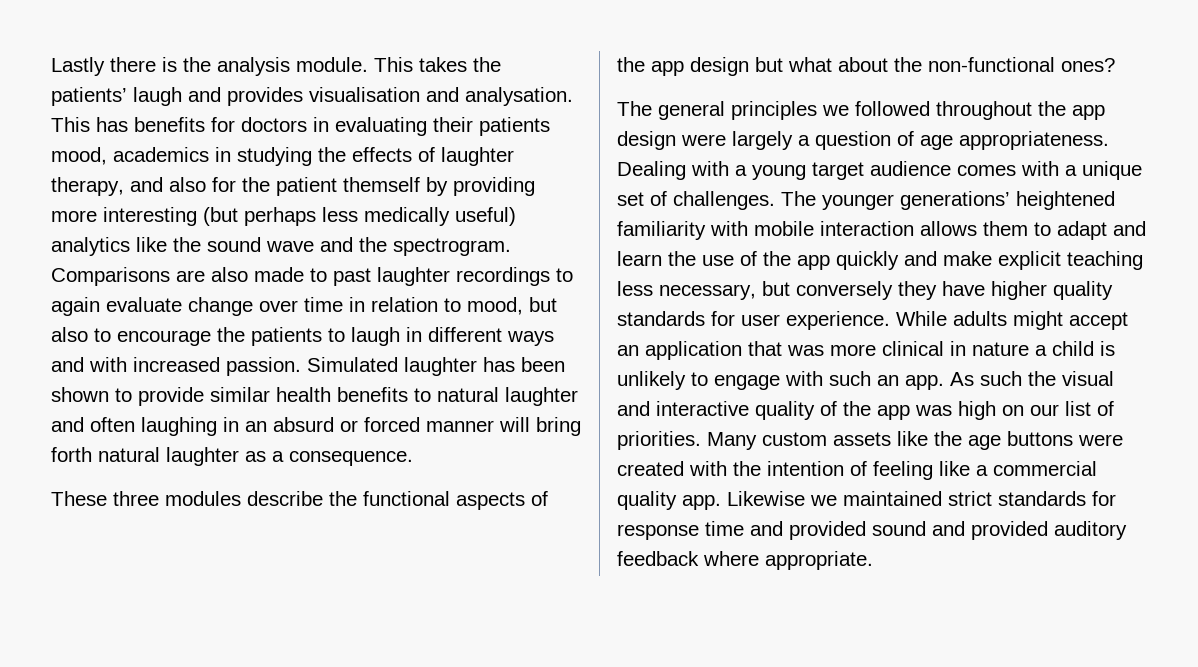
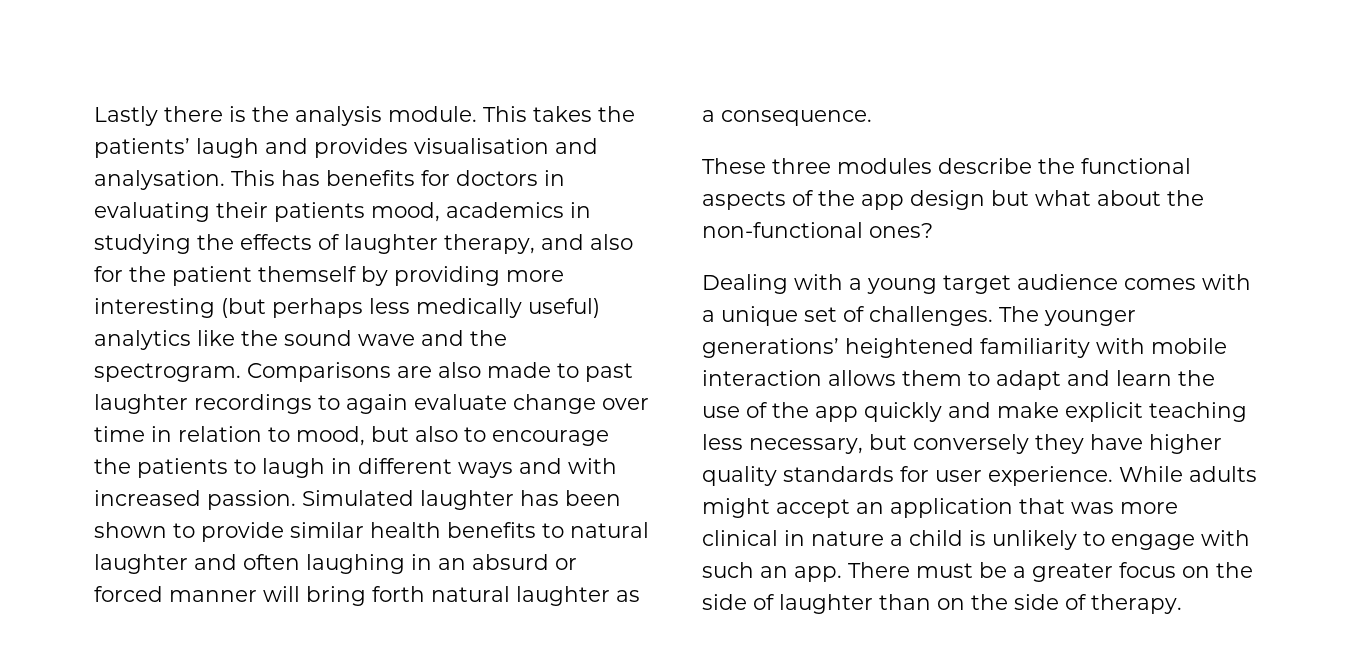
- The general principles we followed throughout the app design were largely a question of age appropriateness.
- As such the visual and interactive quality of the app was high on our list of priorities. Many custom assets like the age buttons were created with the intention of feeling like a commercial quality app. Likewise we maintained strict standards for response time and provided sound and provided auditory feedback where appropriate.
+ There must be a greater focus on the side of laughter than on the side of therapy.

